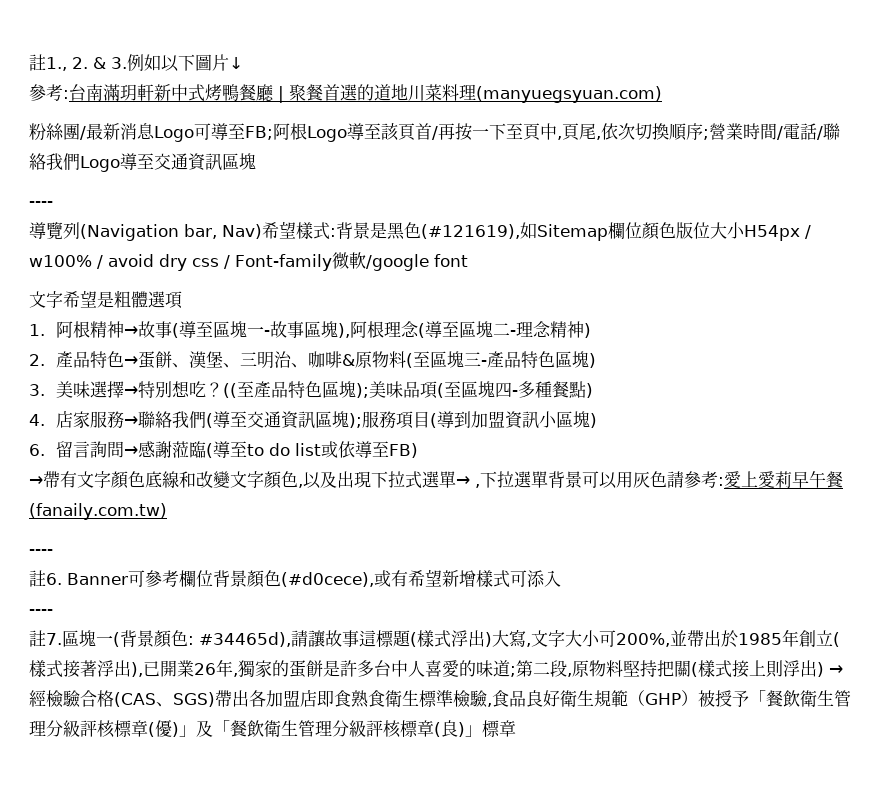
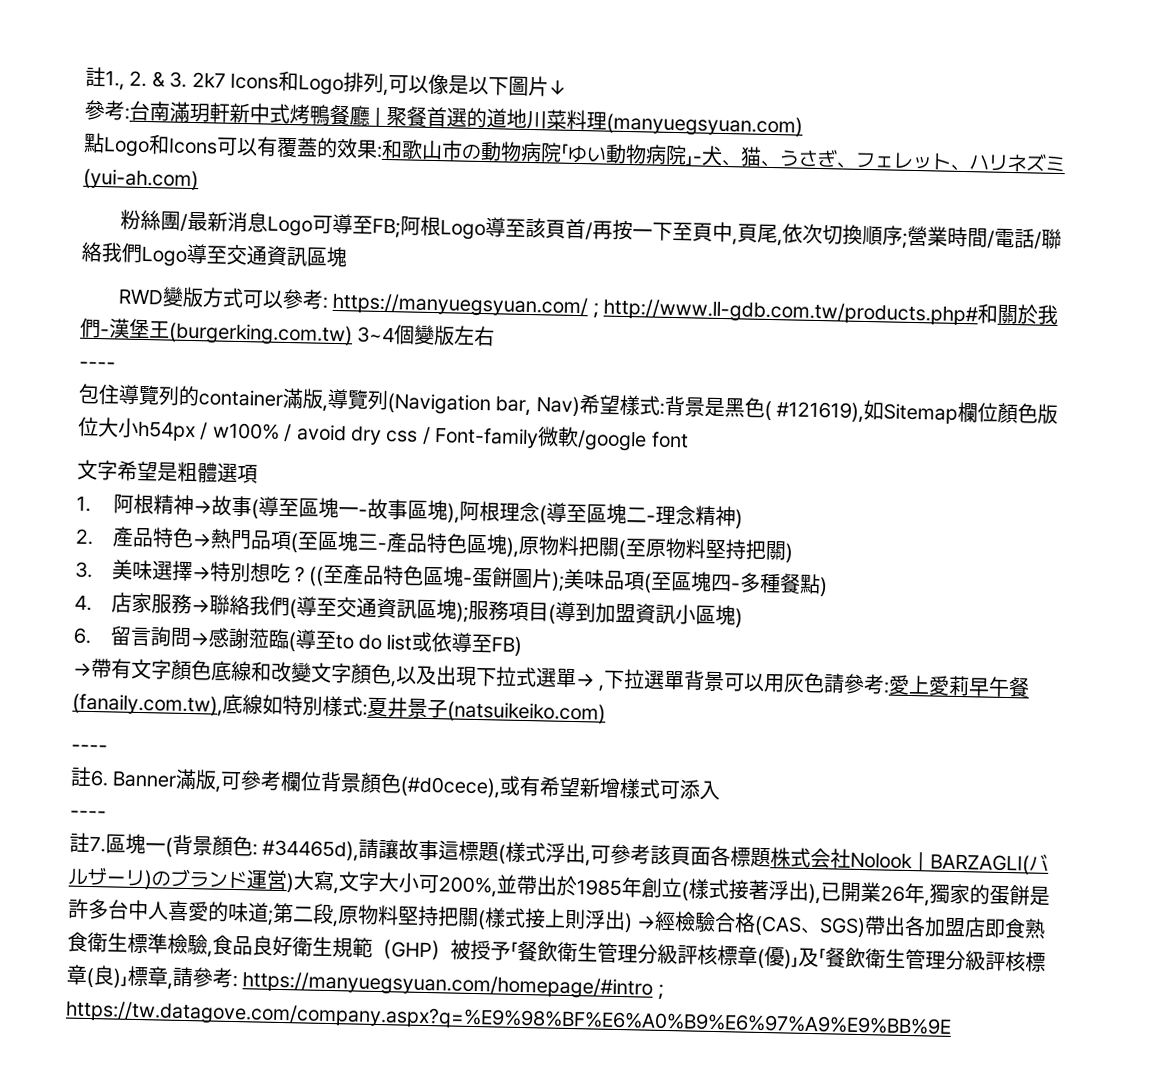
- 註1., 2. & 3.例如以下圖片↓
+ 註1., 2. & 3. 2k7 Icons和Logo排列,可以像是以下圖片↓
+ 點Logo和Icons可以有覆蓋的效果:和歌山市の動物病院「ゆい動物病院」-犬、猫、うさぎ、フェレット、ハリネズミ(yui-ah.com)
  營業時間/電話/聯絡我們Logo導至交通資訊區塊
+ RWD變版方式可以參考: https://manyuegsyuan.com/ ; http://www.ll-gdb.com.tw/products.php#和關於我們-漢堡王(burgerking.com.tw) 3~4個變版左右
  ----
- 導覽列(Navigation bar, Nav)希望樣式:
+ 包住導覽列的container滿版,導覽列(Navigation bar, Nav)希望樣式:
- 背景是黑色(#121619),如Sitemap欄位顏色版位大小H54px / w100% / avoid dry css / Font-family微軟/google font
+ 背景是黑色( #121619),如Sitemap欄位顏色版位大小h54px / w100% / avoid dry css / Font-family微軟/google font
- 2.產品特色→蛋餅、漢堡、三明治、咖啡&原物料(至區塊三-產品特色區塊)
+ 2.產品特色→熱門品項(至區塊三-產品特色區塊),原物料把關(至原物料堅持把關)
- ((至產品特色區塊);美味品項(至區塊四-多種餐點)
+ ((至產品特色區塊-蛋餅圖片);美味品項(至區塊四-多種餐點)
- →帶有文字顏色底線和改變文字顏色,以及出現下拉式選單→ ,下拉選單背景可以用灰色請參考:愛上愛莉早午餐(fanaily.com.tw)
+ →帶有文字顏色底線和改變文字顏色,以及出現下拉式選單→ ,下拉選單背景可以用灰色請參考:愛上愛莉早午餐(fanaily.com.tw),底線如特別樣式:夏井景子(natsuikeiko.com)
- 註6. Banner可參考欄位背景顏色(#d0cece),或有希望新增樣式可添入
+ 註6. Banner滿版,可參考欄位背景顏色(#d0cece),或有希望新增樣式可添入
- #34465d),請讓故事這標題(樣式浮出)大寫,文字大小可200%,並帶出於1985年創立(樣式接著浮出),已開業26年,獨家的蛋餅是許多台中人喜愛的味道;
+ #34465d),請讓故事這標題(樣式浮出,可參考該頁面各標題株式会社Nolook｜BARZAGLI(バルザーリ)のブランド運営)大寫,文字大小可200%,並帶出於1985年創立(樣式接著浮出),已開業26年,獨家的蛋餅是許多台中人喜愛的味道;
- 第二段,原物料堅持把關(樣式接上則浮出) →經檢驗合格(CAS、SGS)帶出各加盟店即食熟食衛生標準檢驗,食品良好衛生規範（GHP）被授予「餐飲衛生管理分級評核標章(優)」及「餐飲衛生管理分級評核標章(良)」標章
+ 第二段,原物料堅持把關(樣式接上則浮出) →經檢驗合格(CAS、SGS)帶出各加盟店即食熟食衛生標準檢驗,食品良好衛生規範（GHP）被授予「餐飲衛生管理分級評核標章(優)」及「餐飲衛生管理分級評核標章(良)」標章,請參考: https://manyuegsyuan.com/homepage/#intro ; https://tw.datagove.com/company.aspx?q=%E9%98%BF%E6%A0%B9%E6%97%A9%E9%BB%9E

